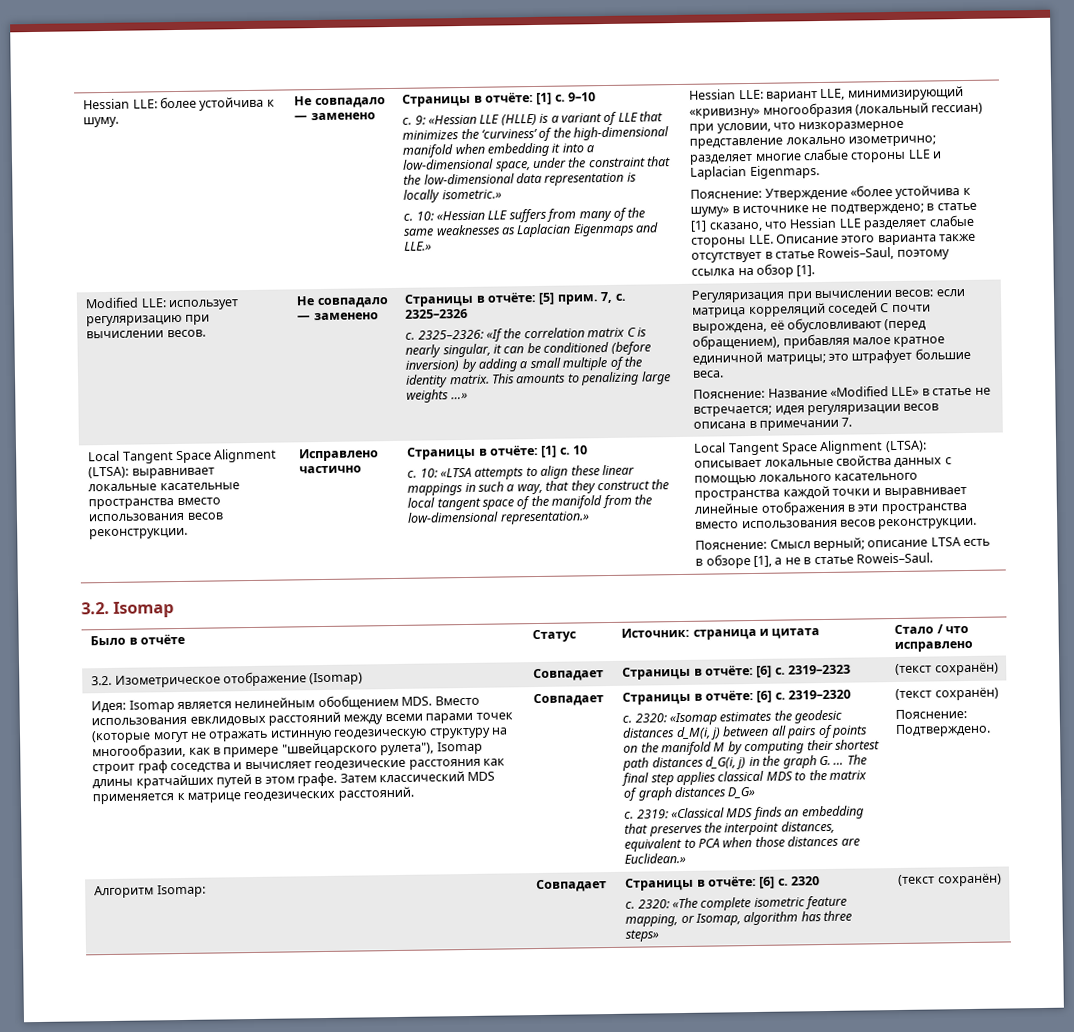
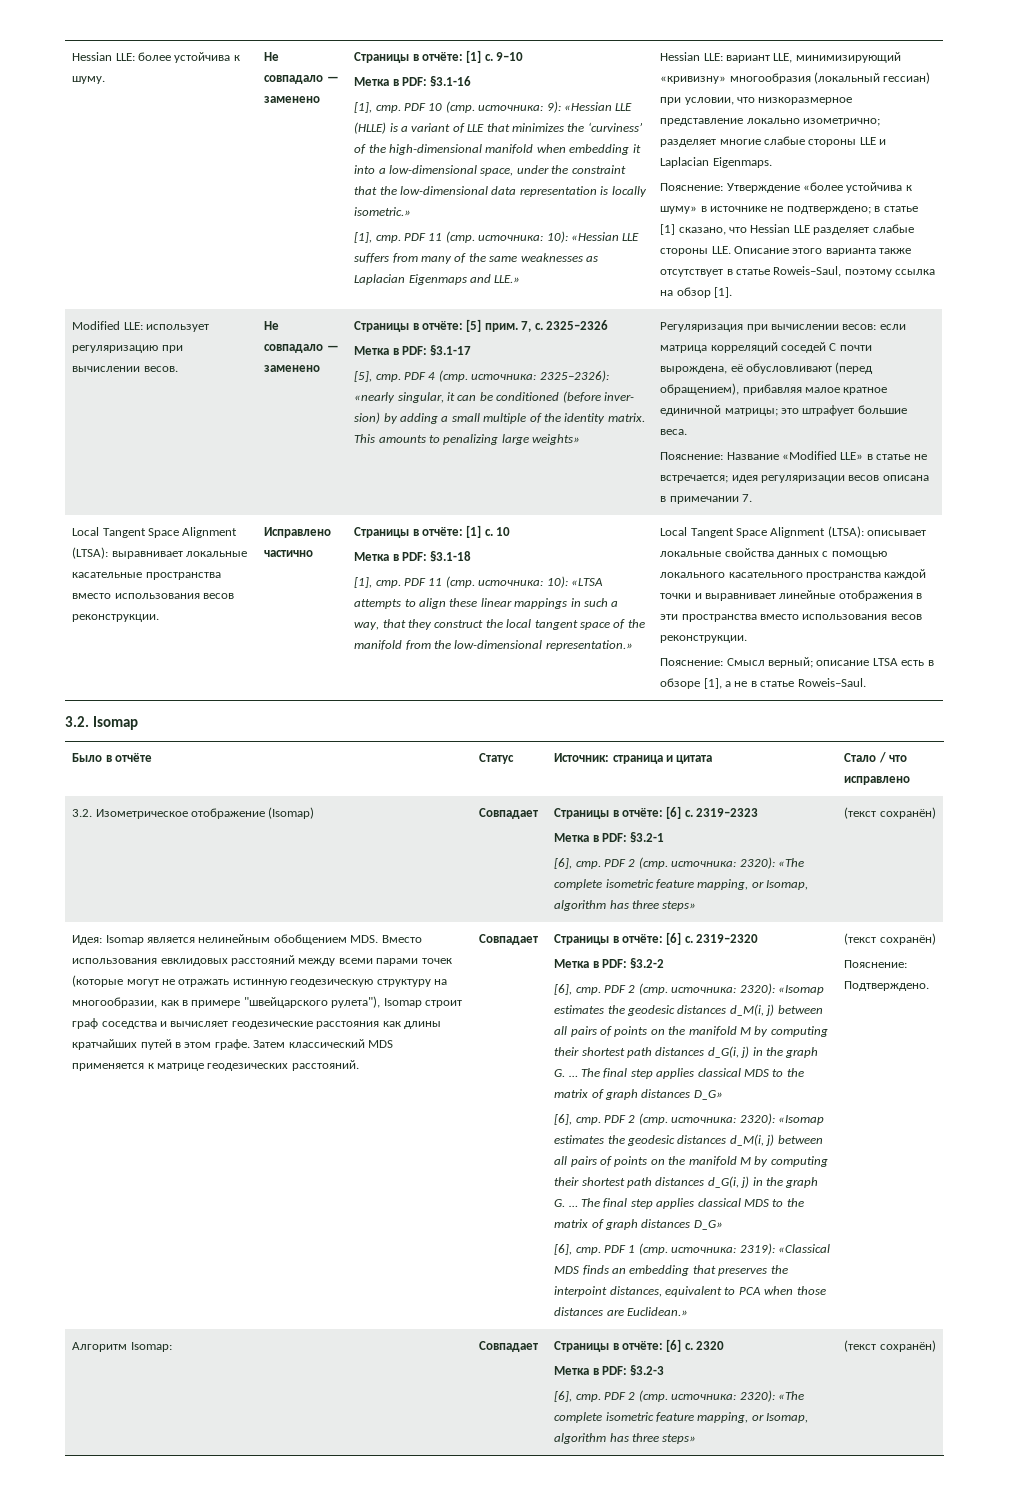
- с. 9: «Hessian LLE (HLLE) is a variant of LLE that minimizes the ‘curviness’ of the high-dimensional manifold when embedding it into a low-dimensional space, under the constraint that the low-dimensional data representation is locally isometric.»
+ Метка в PDF: §3.1-16
+ [1], стр. PDF 10 (стр. источника: 9): «Hessian LLE (HLLE) is a variant of LLE that minimizes the ‘curviness’ of the high-dimensional manifold when embedding it into a low-dimensional space, under the constraint that the low-dimensional data representation is locally isometric.»
- с. 10: «Hessian LLE suffers from many of the same weaknesses as Laplacian Eigenmaps and LLE.»
+ [1], стр. PDF 11 (стр. источника: 10): «Hessian LLE suffers from many of the same weaknesses as Laplacian Eigenmaps and LLE.»
- с. 2325–2326: «If the correlation matrix C is nearly singular, it can be conditioned (before inversion) by adding a small multiple of the identity matrix.
+ Метка в PDF: §3.1-17
+ [5], стр. PDF 4 (стр. источника: 2325–2326): «nearly singular, it can be conditioned (before inver- sion) by adding a small multiple of the identity matrix.
- This amounts to penalizing large weights …»
+ This amounts to penalizing large weights»
- с. 10: «LTSA attempts to align these linear mappings in such a way, that they construct the local tangent space of the manifold from the low-dimensional representation.»
+ Метка в PDF: §3.1-18
+ [1], стр. PDF 11 (стр. источника: 10): «LTSA attempts to align these linear mappings in such a way, that they construct the local tangent space of the manifold from the low-dimensional representation.»
- 3.2. Изометрическое отображение (Isomap) | Совпадает | Страницы в отчёте: [6] с. 2319–2323 | (текст сохранён)
+ 3.2. Изометрическое отображение (Isomap) | Совпадает | Страницы в отчёте: [6] с. 2319–2323
+ Метка в PDF: §3.2-1
+ [6], стр. PDF 2 (стр. источника: 2320): «The complete isometric feature mapping, or Isomap, algorithm has three steps» | (текст сохранён)
- с. 2320: «Isomap estimates the geodesic distances d_M(i, j) between all pairs of points on the manifold M by computing their shortest path distances d_G(i, j) in the graph G. … The final step applies classical MDS to the matrix of graph distances D_G»
- с. 2319: «Classical MDS finds an embedding that preserves the interpoint distances, equivalent to PCA when those distances are Euclidean.»
+ Метка в PDF: §3.2-2
+ [6], стр. PDF 2 (стр. источника: 2320): «Isomap estimates the geodesic distances d_M(i, j) between all pairs of points on the manifold M by computing their shortest path distances d_G(i, j) in the graph G. … The final step applies classical MDS to the matrix of graph distances D_G»
+ [6], стр. PDF 2 (стр. источника: 2320): «Isomap estimates the geodesic distances d_M(i, j) between all pairs of points on the manifold M by computing their shortest path distances d_G(i, j) in the graph G. … The final step applies classical MDS to the matrix of graph distances D_G»
+ [6], стр. PDF 1 (стр. источника: 2319): «Classical MDS finds an embedding that preserves the interpoint distances, equivalent to PCA when those distances are Euclidean.»
  Алгоритм Isomap: | Совпадает | Страницы в отчёте: [6] с. 2320
- с. 2320: «The complete isometric feature mapping, or Isomap, algorithm has three steps» | (текст сохранён)
+ Метка в PDF: §3.2-3
+ [6], стр. PDF 2 (стр. источника: 2320): «The complete isometric feature mapping, or Isomap, algorithm has three steps» | (текст сохранён)

